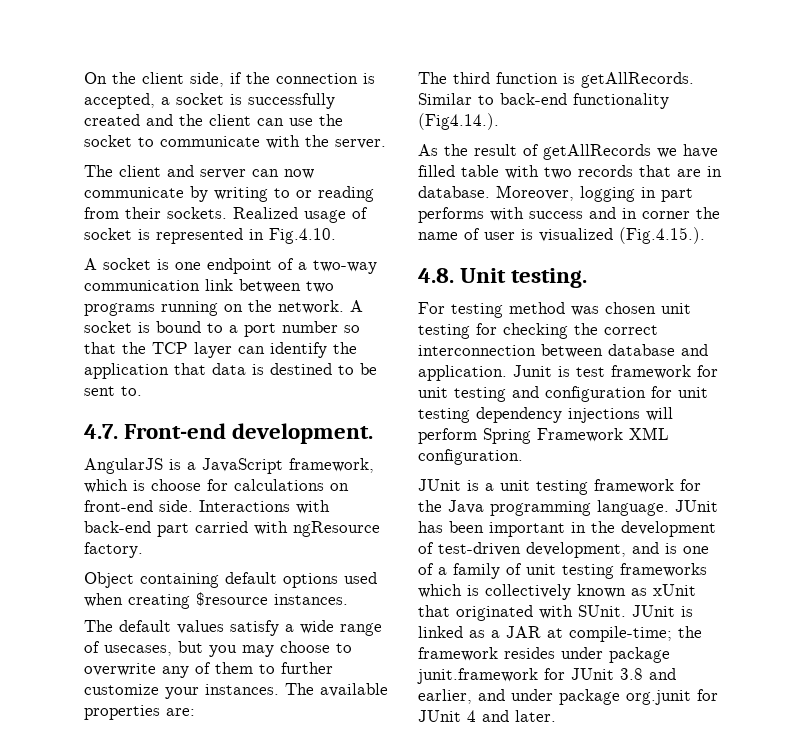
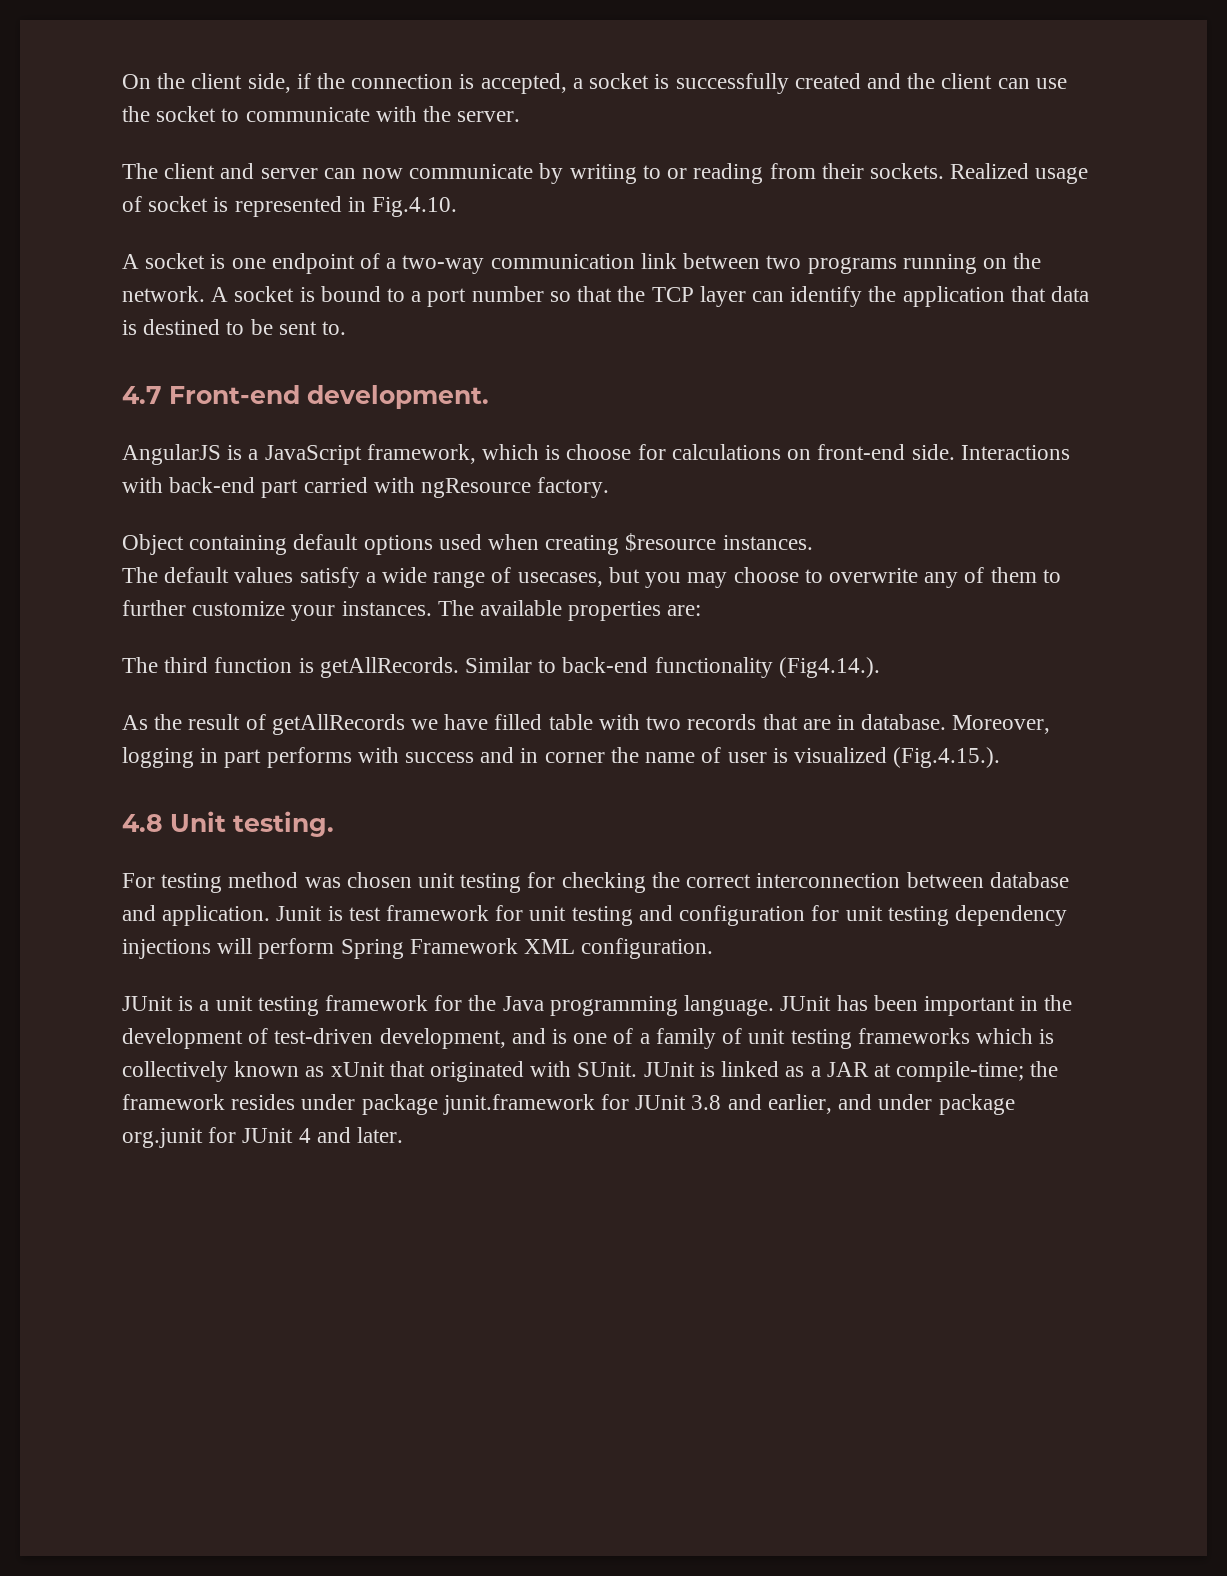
- 4.7. Front-end development.
+ 4.7 Front-end development.
- 4.8. Unit testing.
+ 4.8 Unit testing.

